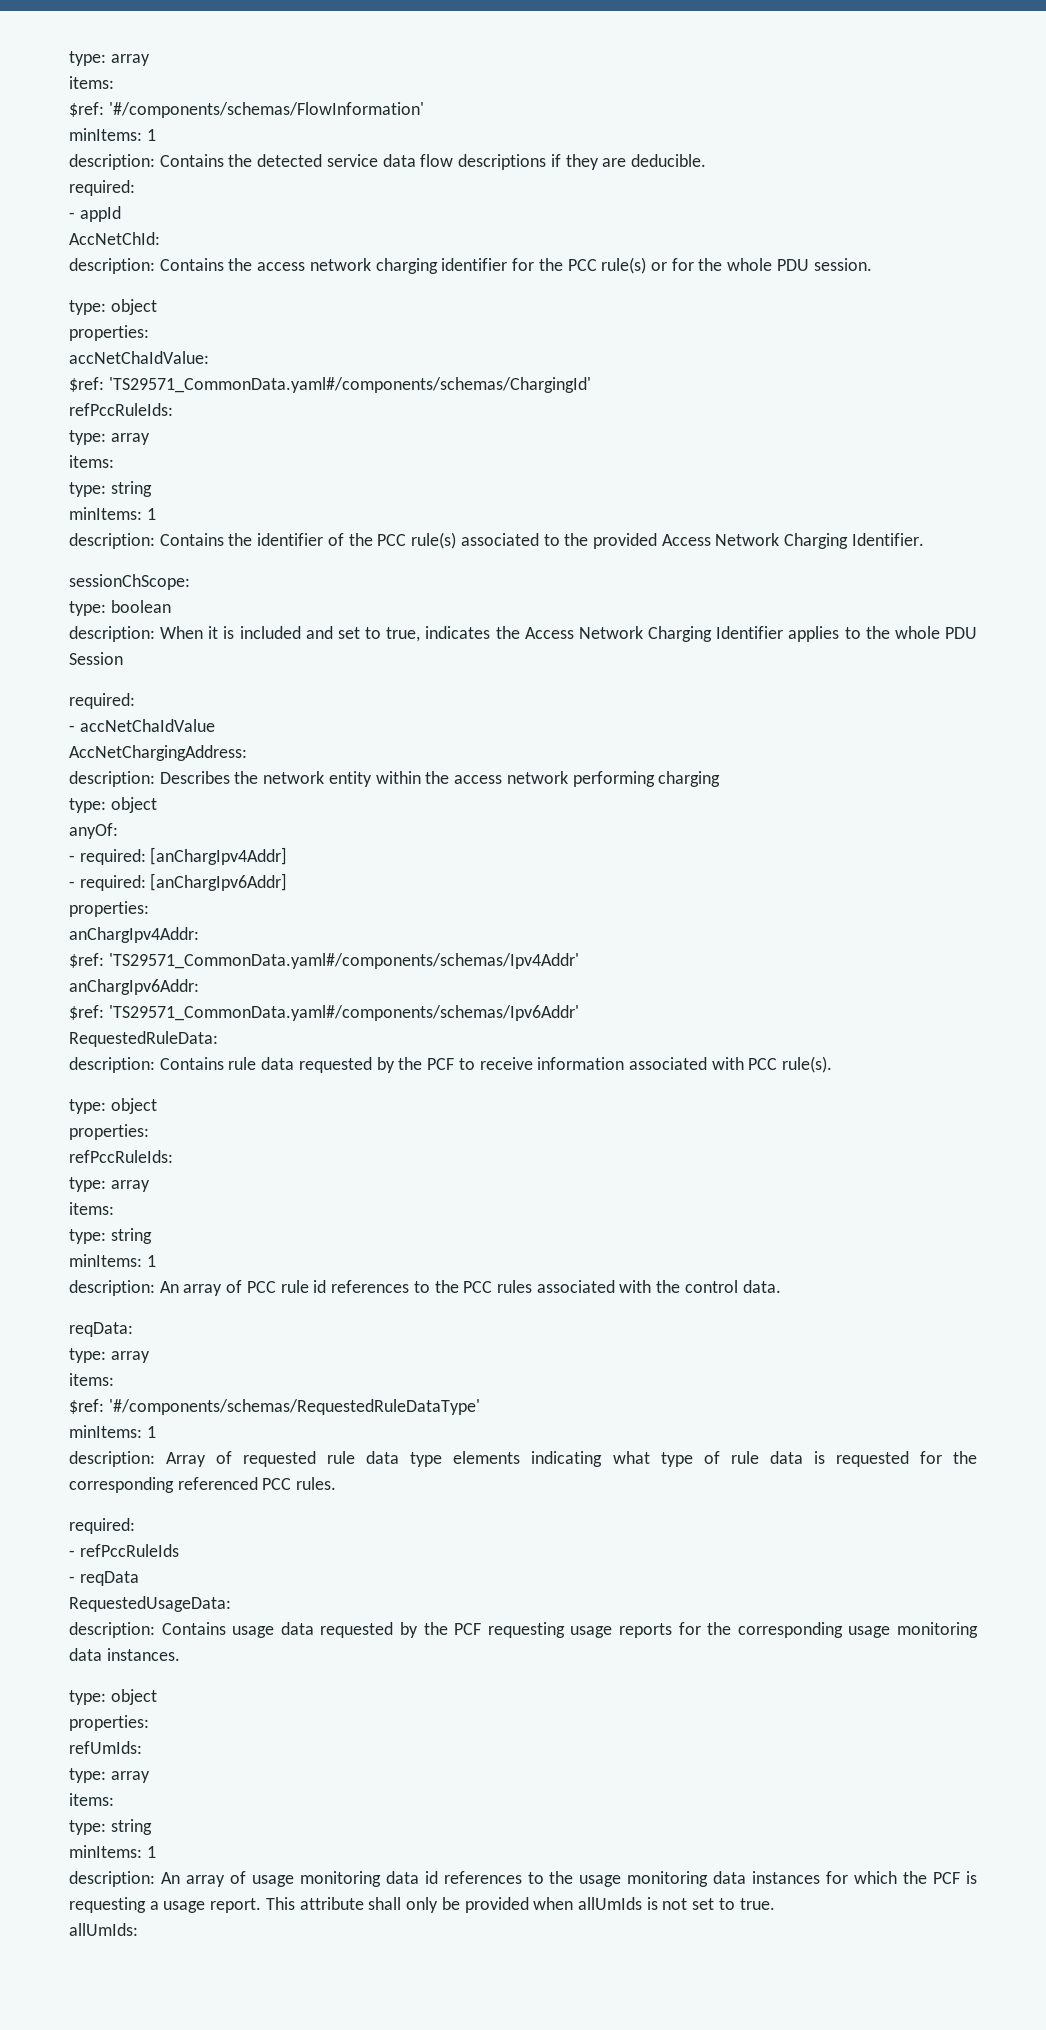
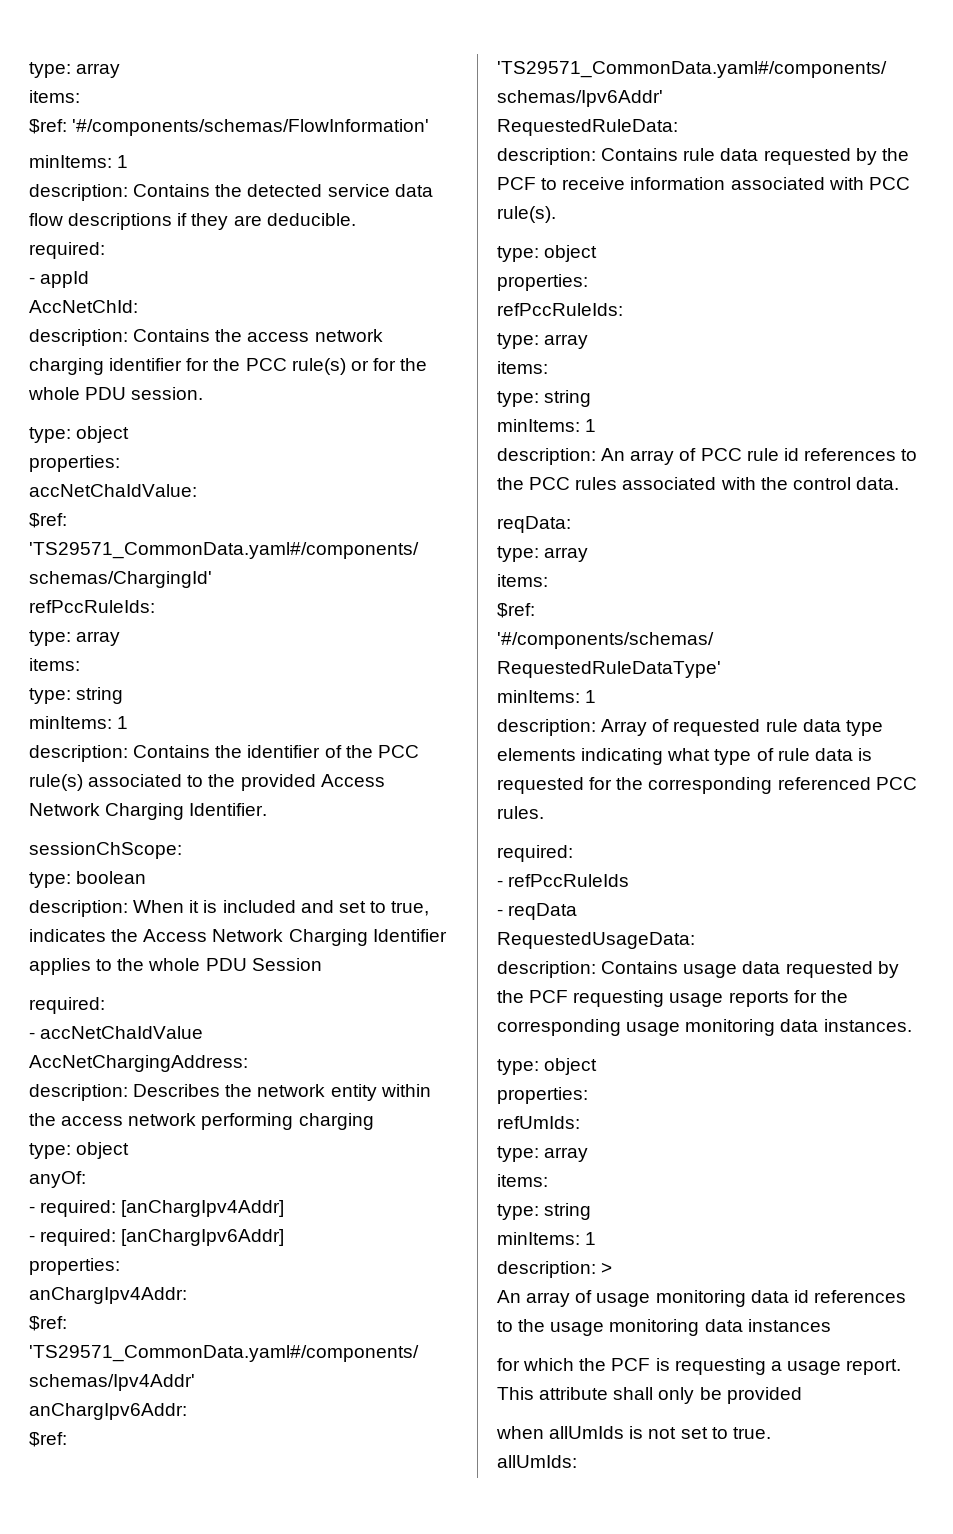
- description: An array of usage monitoring data id references to the usage monitoring data instances for which the PCF is requesting a usage report.
+ description: >
+ An array of usage monitoring data id references to the usage monitoring data instances
+ for which the PCF is requesting a usage report.
- This attribute shall only be provided when allUmIds is not set to true.
+ This attribute shall only be provided
+ when allUmIds is not set to true.

